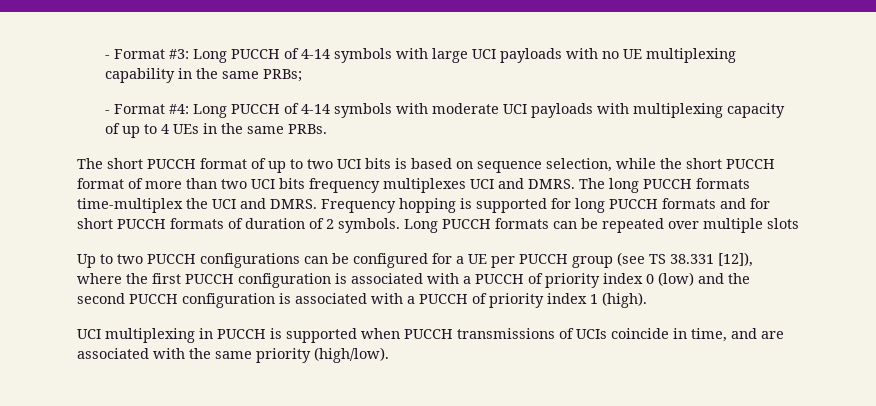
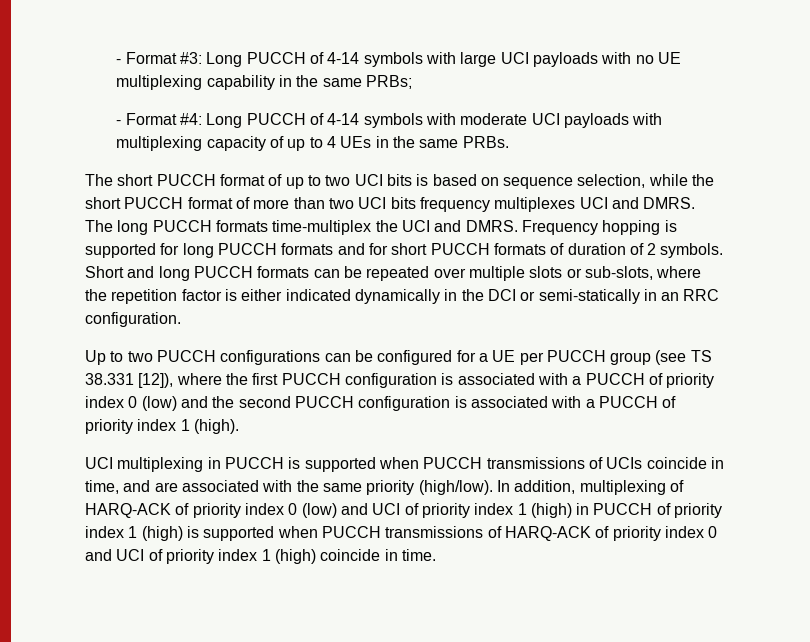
- Long PUCCH formats can be repeated over multiple slots
+ Short and long PUCCH formats can be repeated over multiple slots or sub-slots, where the repetition factor is either indicated dynamically in the DCI or semi-statically in an RRC configuration.
+ In addition, multiplexing of HARQ-ACK of priority index 0 (low) and UCI of priority index 1 (high) in PUCCH of priority index 1 (high) is supported when PUCCH transmissions of HARQ-ACK of priority index 0 and UCI of priority index 1 (high) coincide in time.

